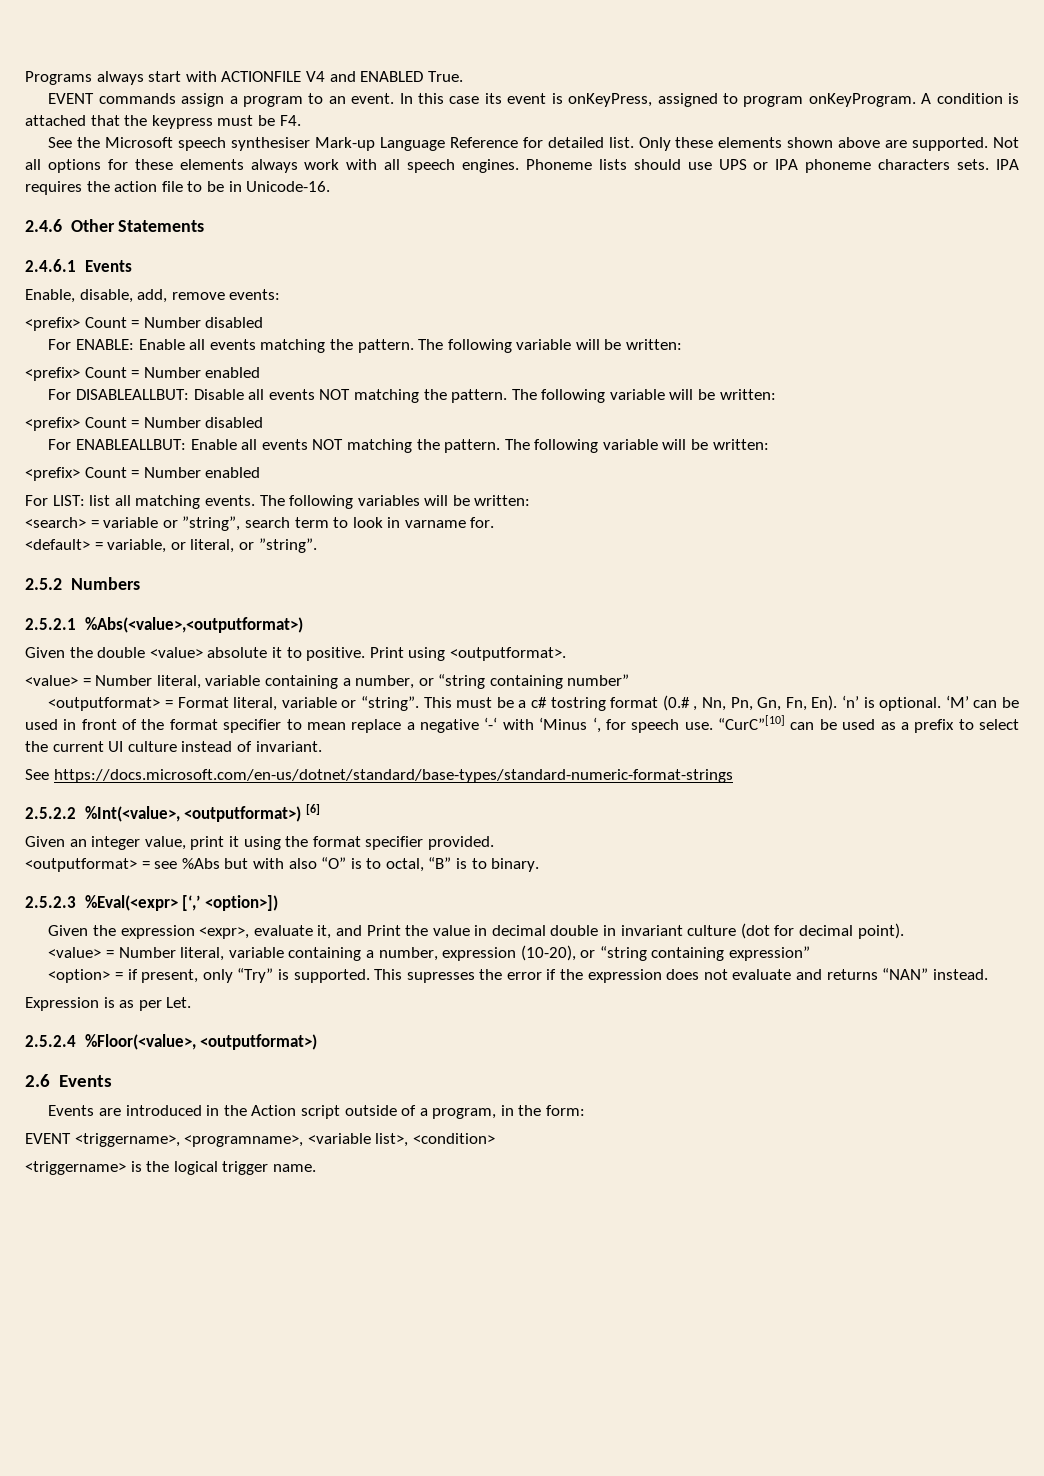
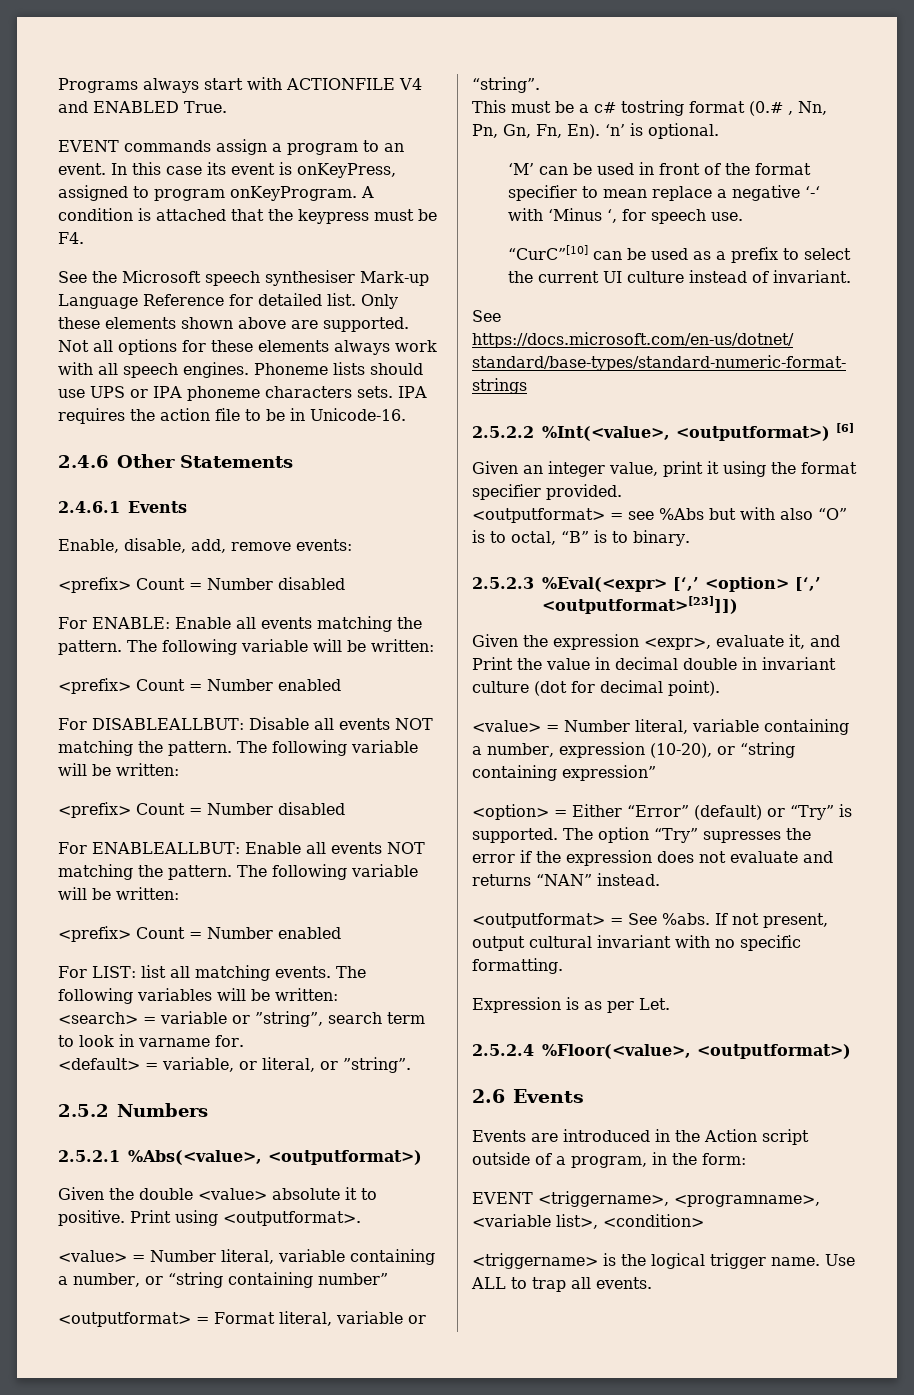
- 2.5.2.1 %Abs(<value>,<outputformat>)
+ 2.5.2.1 %Abs(<value>, <outputformat>)
- <outputformat> = Format literal, variable or “string”. This must be a c# tostring format (0.# , Nn, Pn, Gn, Fn, En). ‘n’ is optional. ‘M’ can be used in front of the format specifier to mean replace a negative ‘-‘ with ‘Minus ‘, for speech use. “CurC”[10] can be used as a prefix to select the current UI culture instead of invariant.
+ <outputformat> = Format literal, variable or “string”.
+ This must be a c# tostring format (0.# , Nn, Pn, Gn, Fn, En). ‘n’ is optional.
+ ‘M’ can be used in front of the format specifier to mean replace a negative ‘-‘ with ‘Minus ‘, for speech use.
+ “CurC”[10] can be used as a prefix to select the current UI culture instead of invariant.
- 2.5.2.3 %Eval(<expr> [‘,’ <option>])
+ 2.5.2.3 %Eval(<expr> [‘,’ <option> [‘,’ <outputformat>[23]]])
- <option> = if present, only “Try” is supported. This supresses the error if the expression does not evaluate and returns “NAN” instead.
+ <option> = Either “Error” (default) or “Try” is supported. The option “Try” supresses the error if the expression does not evaluate and returns “NAN” instead.
+ <outputformat> = See %abs. If not present, output cultural invariant with no specific formatting.
+ Use ALL to trap all events.

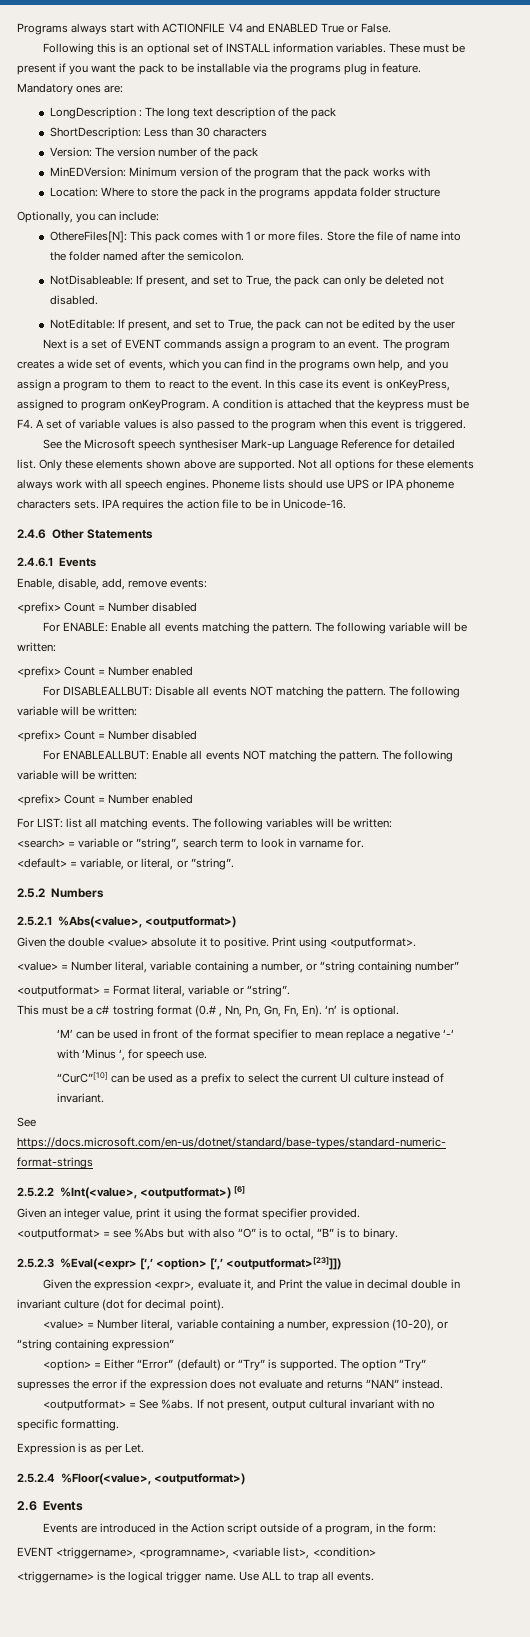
- Programs always start with ACTIONFILE V4 and ENABLED True.
- EVENT commands assign a program to an event.
+ Programs always start with ACTIONFILE V4 and ENABLED True or False.
+ Following this is an optional set of INSTALL information variables. These must be present if you want the pack to be installable via the programs plug in feature. Mandatory ones are:
+ LongDescription : The long text description of the pack
+ ShortDescription: Less than 30 characters
+ Version: The version number of the pack
+ MinEDVersion: Minimum version of the program that the pack works with
+ Location: Where to store the pack in the programs appdata folder structure
+ Optionally, you can include:
+ OthereFiles[N]: This pack comes with 1 or more files. Store the file of name into the folder named after the semicolon.
+ NotDisableable: If present, and set to True, the pack can only be deleted not disabled.
+ NotEditable: If present, and set to True, the pack can not be edited by the user
+ Next is a set of EVENT commands assign a program to an event.
+ The program creates a wide set of events, which you can find in the programs own help, and you assign a program to them to react to the event.
- A condition is attached that the keypress must be F4.
+ A condition is attached that the keypress must be F4. A set of variable values is also passed to the program when this event is triggered.

